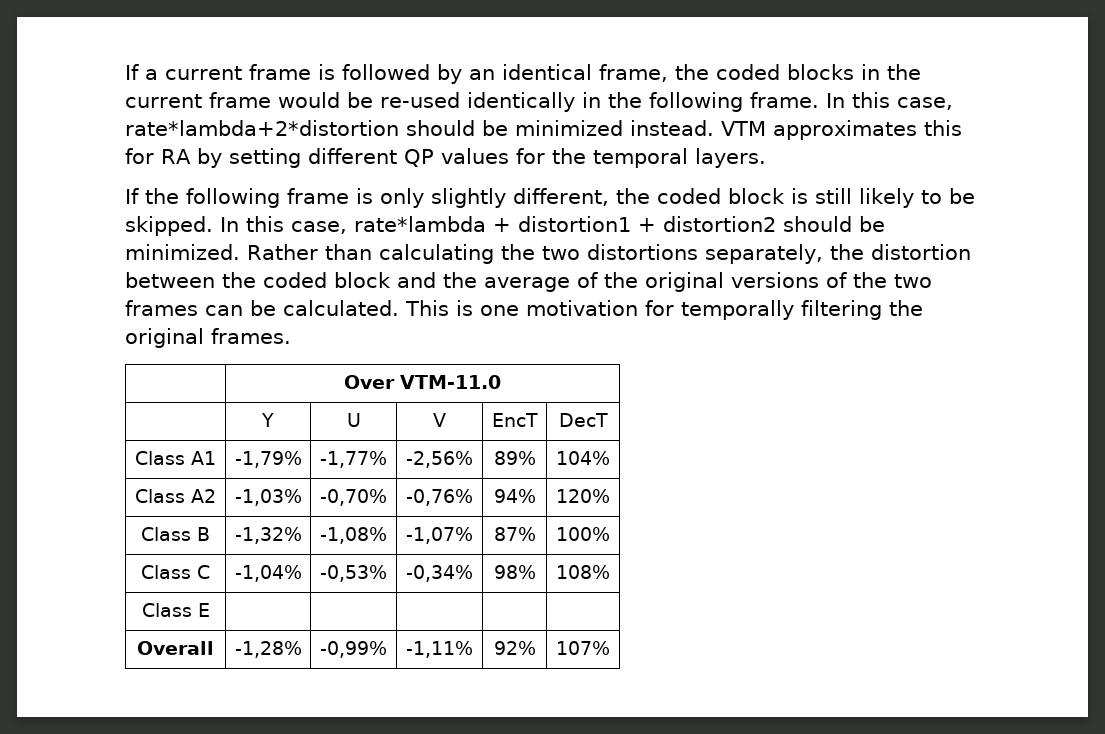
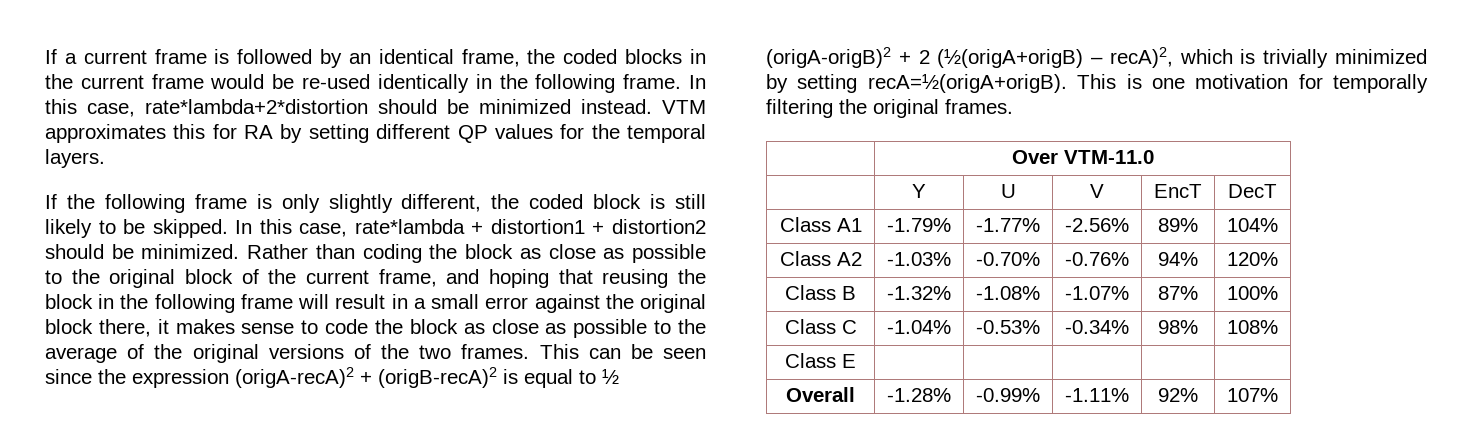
- Rather than calculating the two distortions separately, the distortion between the coded block and the average of the original versions of the two frames can be calculated.
+ Rather than coding the block as close as possible to the original block of the current frame, and hoping that reusing the block in the following frame will result in a small error against the original block there, it makes sense to code the block as close as possible to the average of the original versions of the two frames. This can be seen since the expression (origA-recA)2 + (origB-recA)2 is equal to ½ (origA-origB)2 + 2 (½(origA+origB) – recA)2, which is trivially minimized by setting recA=½(origA+origB).
- Class A1 | -1,79% | -1,77% | -2,56% | 89% | 104%
+ Class A1 | -1.79% | -1.77% | -2.56% | 89% | 104%
- Class A2 | -1,03% | -0,70% | -0,76% | 94% | 120%
+ Class A2 | -1.03% | -0.70% | -0.76% | 94% | 120%
- Class B | -1,32% | -1,08% | -1,07% | 87% | 100%
+ Class B | -1.32% | -1.08% | -1.07% | 87% | 100%
- Class C | -1,04% | -0,53% | -0,34% | 98% | 108%
+ Class C | -1.04% | -0.53% | -0.34% | 98% | 108%
- Overall | -1,28% | -0,99% | -1,11% | 92% | 107%
+ Overall | -1.28% | -0.99% | -1.11% | 92% | 107%

